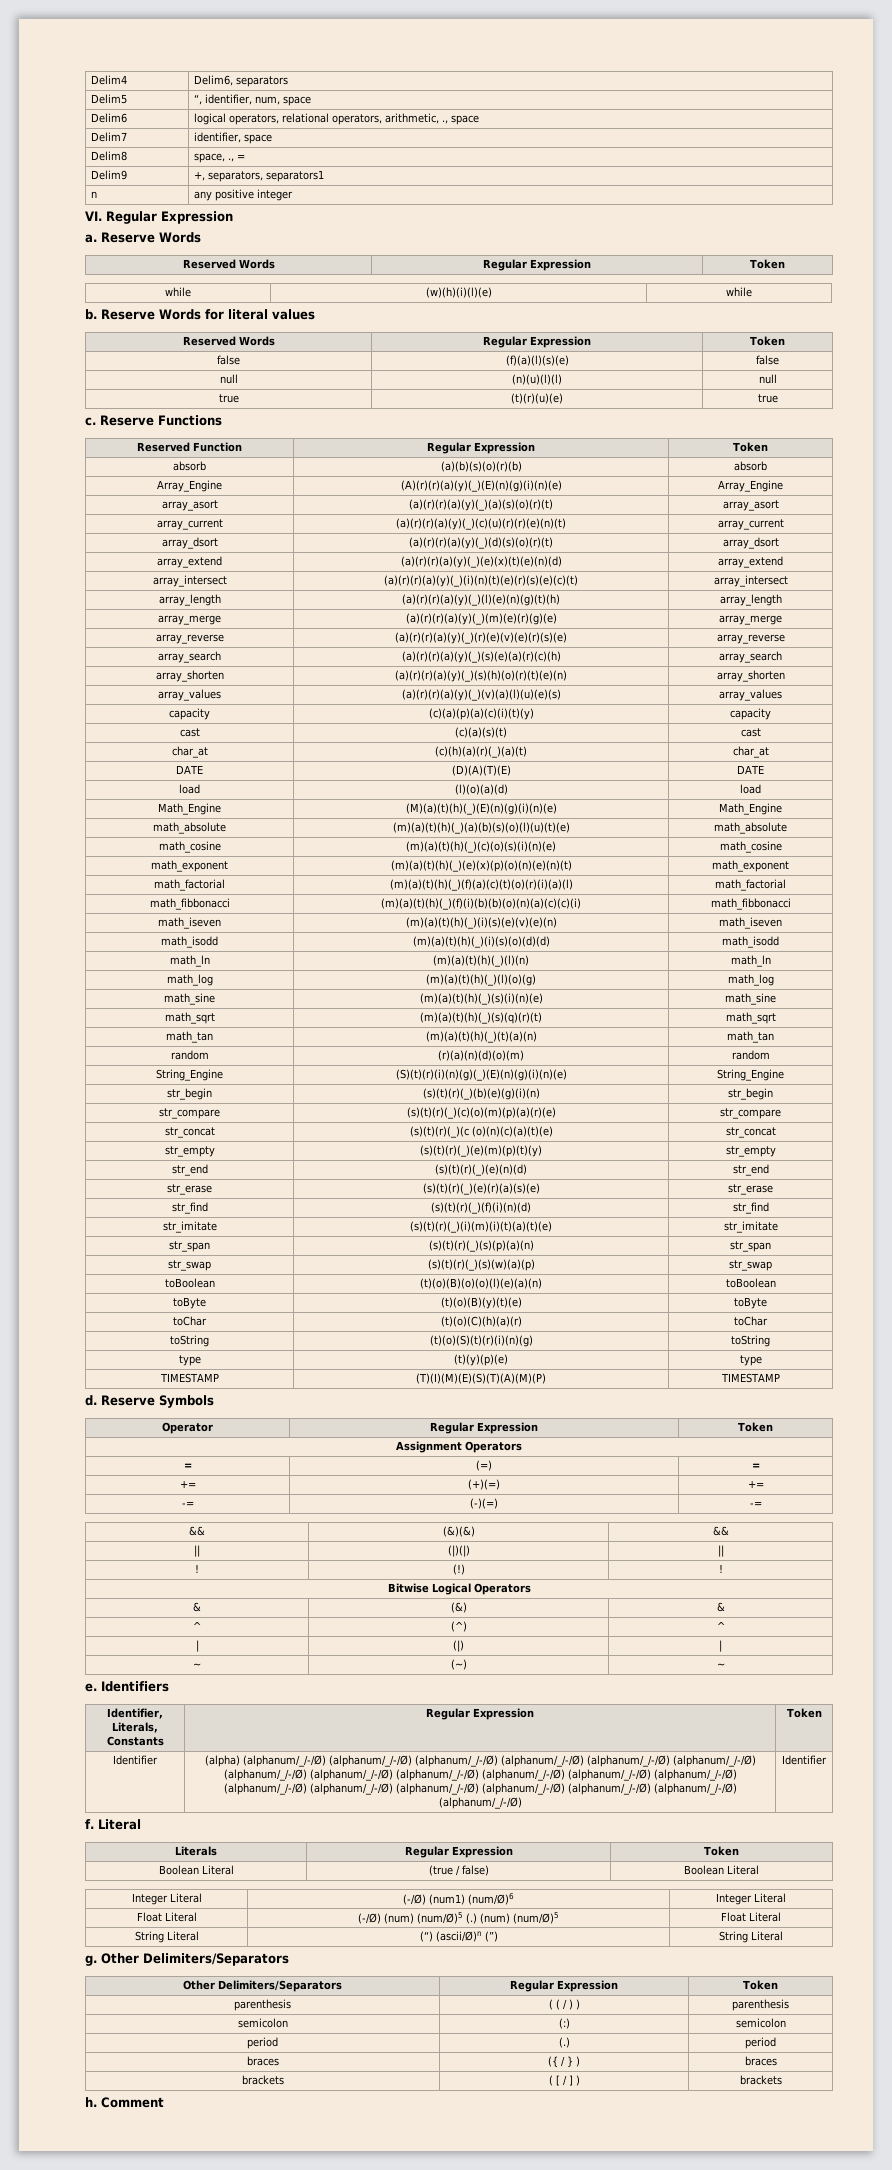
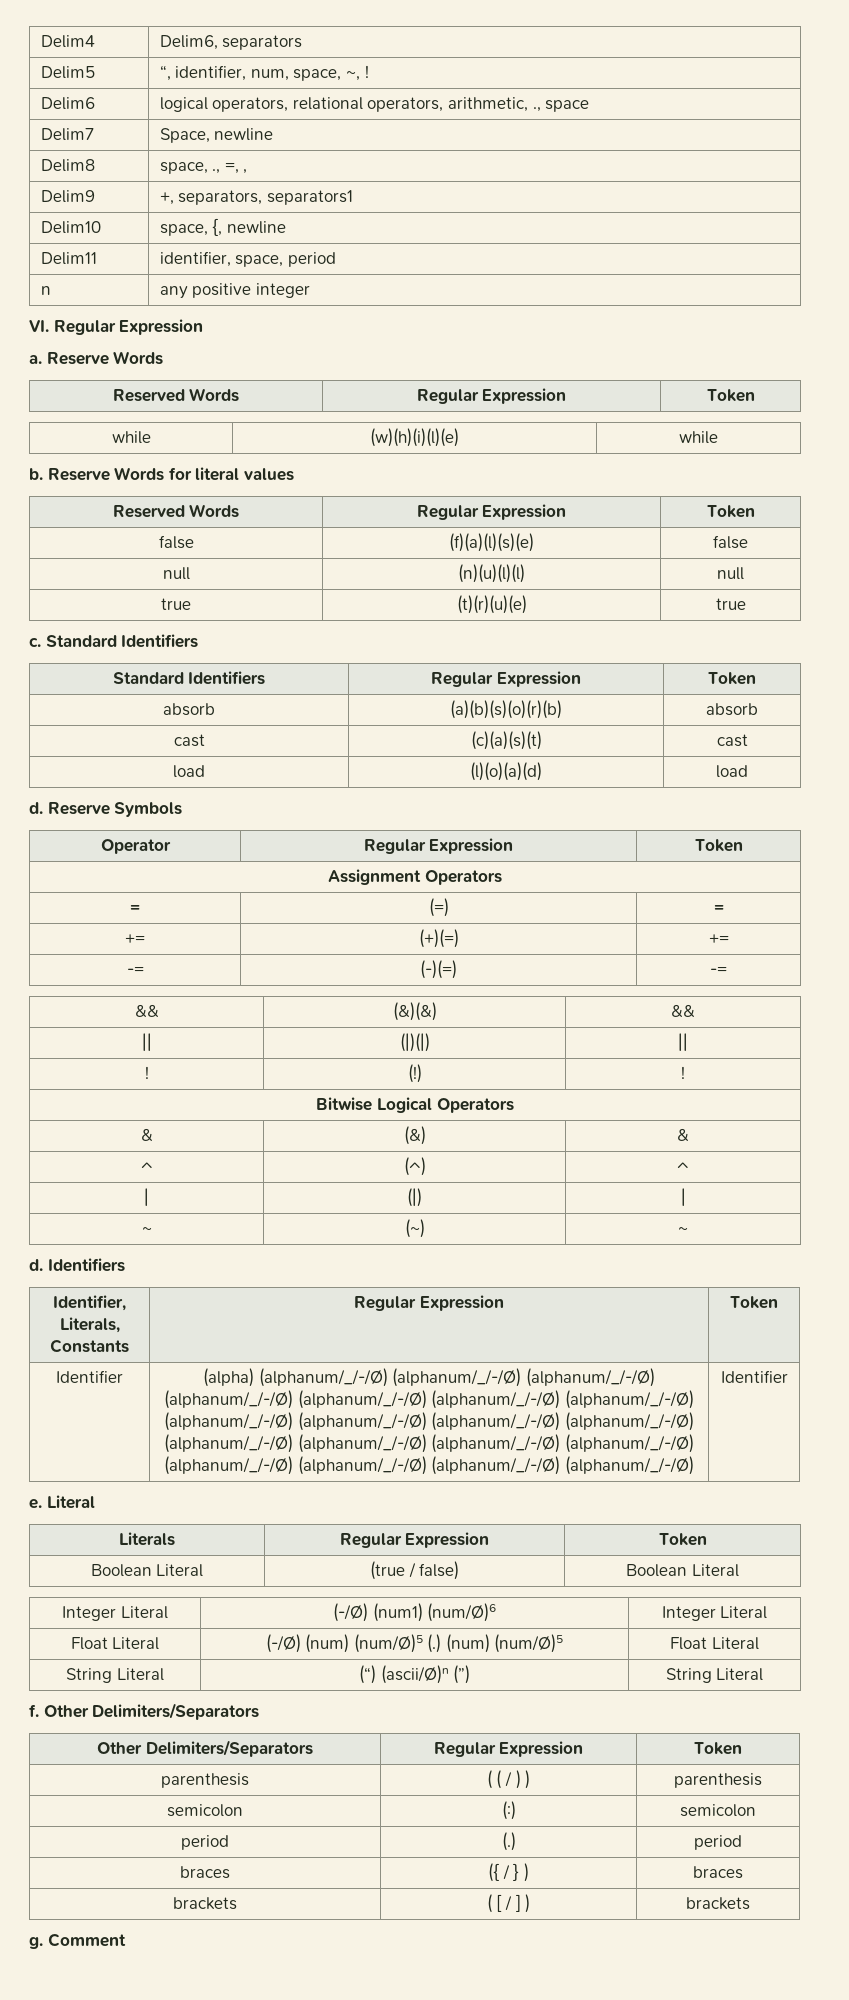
- Delim5 | “, identifier, num, space
+ Delim5 | “, identifier, num, space, ~, !
- Delim7 | identifier, space
+ Delim7 | Space, newline
- Delim8 | space, ., =
+ Delim8 | space, ., =, ,
+ Delim10 | space, {, newline
+ Delim11 | identifier, space, period
- c. Reserve Functions
- Reserved Function | Regular Expression | Token
+ c. Standard Identifiers
+ Standard Identifiers | Regular Expression | Token
- Array_Engine | (A)(r)(r)(a)(y)(_)(E)(n)(g)(i)(n)(e) | Array_Engine
- array_asort | (a)(r)(r)(a)(y)(_)(a)(s)(o)(r)(t) | array_asort
- array_current | (a)(r)(r)(a)(y)(_)(c)(u)(r)(r)(e)(n)(t) | array_current
- array_dsort | (a)(r)(r)(a)(y)(_)(d)(s)(o)(r)(t) | array_dsort
- array_extend | (a)(r)(r)(a)(y)(_)(e)(x)(t)(e)(n)(d) | array_extend
- array_intersect | (a)(r)(r)(a)(y)(_)(i)(n)(t)(e)(r)(s)(e)(c)(t) | array_intersect
- array_length | (a)(r)(r)(a)(y)(_)(l)(e)(n)(g)(t)(h) | array_length
- array_merge | (a)(r)(r)(a)(y)(_)(m)(e)(r)(g)(e) | array_merge
- array_reverse | (a)(r)(r)(a)(y)(_)(r)(e)(v)(e)(r)(s)(e) | array_reverse
- array_search | (a)(r)(r)(a)(y)(_)(s)(e)(a)(r)(c)(h) | array_search
- array_shorten | (a)(r)(r)(a)(y)(_)(s)(h)(o)(r)(t)(e)(n) | array_shorten
- array_values | (a)(r)(r)(a)(y)(_)(v)(a)(l)(u)(e)(s) | array_values
- capacity | (c)(a)(p)(a)(c)(i)(t)(y) | capacity
  cast | (c)(a)(s)(t) | cast
- char_at | (c)(h)(a)(r)(_)(a)(t) | char_at
- DATE | (D)(A)(T)(E) | DATE
  load | (l)(o)(a)(d) | load
- Math_Engine | (M)(a)(t)(h)(_)(E)(n)(g)(i)(n)(e) | Math_Engine
- math_absolute | (m)(a)(t)(h)(_)(a)(b)(s)(o)(l)(u)(t)(e) | math_absolute
- math_cosine | (m)(a)(t)(h)(_)(c)(o)(s)(i)(n)(e) | math_cosine
- math_exponent | (m)(a)(t)(h)(_)(e)(x)(p)(o)(n)(e)(n)(t) | math_exponent
- math_factorial | (m)(a)(t)(h)(_)(f)(a)(c)(t)(o)(r)(i)(a)(l) | math_factorial
- math_fibbonacci | (m)(a)(t)(h)(_)(f)(i)(b)(b)(o)(n)(a)(c)(c)(i) | math_fibbonacci
- math_iseven | (m)(a)(t)(h)(_)(i)(s)(e)(v)(e)(n) | math_iseven
- math_isodd | (m)(a)(t)(h)(_)(i)(s)(o)(d)(d) | math_isodd
- math_ln | (m)(a)(t)(h)(_)(l)(n) | math_ln
- math_log | (m)(a)(t)(h)(_)(l)(o)(g) | math_log
- math_sine | (m)(a)(t)(h)(_)(s)(i)(n)(e) | math_sine
- math_sqrt | (m)(a)(t)(h)(_)(s)(q)(r)(t) | math_sqrt
- math_tan | (m)(a)(t)(h)(_)(t)(a)(n) | math_tan
- random | (r)(a)(n)(d)(o)(m) | random
- String_Engine | (S)(t)(r)(i)(n)(g)(_)(E)(n)(g)(i)(n)(e) | String_Engine
- str_begin | (s)(t)(r)(_)(b)(e)(g)(i)(n) | str_begin
- str_compare | (s)(t)(r)(_)(c)(o)(m)(p)(a)(r)(e) | str_compare
- str_concat | (s)(t)(r)(_)(c (o)(n)(c)(a)(t)(e) | str_concat
- str_empty | (s)(t)(r)(_)(e)(m)(p)(t)(y) | str_empty
- str_end | (s)(t)(r)(_)(e)(n)(d) | str_end
- str_erase | (s)(t)(r)(_)(e)(r)(a)(s)(e) | str_erase
- str_find | (s)(t)(r)(_)(f)(i)(n)(d) | str_find
- str_imitate | (s)(t)(r)(_)(i)(m)(i)(t)(a)(t)(e) | str_imitate
- str_span | (s)(t)(r)(_)(s)(p)(a)(n) | str_span
- str_swap | (s)(t)(r)(_)(s)(w)(a)(p) | str_swap
- toBoolean | (t)(o)(B)(o)(o)(l)(e)(a)(n) | toBoolean
- toByte | (t)(o)(B)(y)(t)(e) | toByte
- toChar | (t)(o)(C)(h)(a)(r) | toChar
- toString | (t)(o)(S)(t)(r)(i)(n)(g) | toString
- type | (t)(y)(p)(e) | type
- TIMESTAMP | (T)(I)(M)(E)(S)(T)(A)(M)(P) | TIMESTAMP
  ~ | (~) | ~
- e.
+ d.
- f.
+ e.
- g.
+ f.
- h.
+ g.

